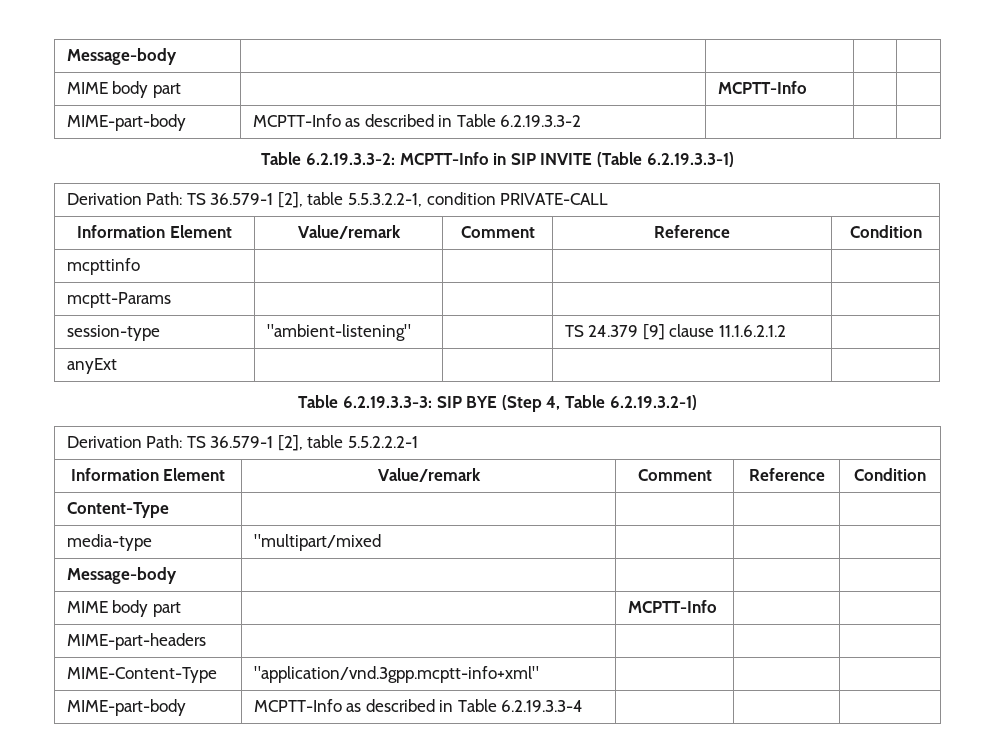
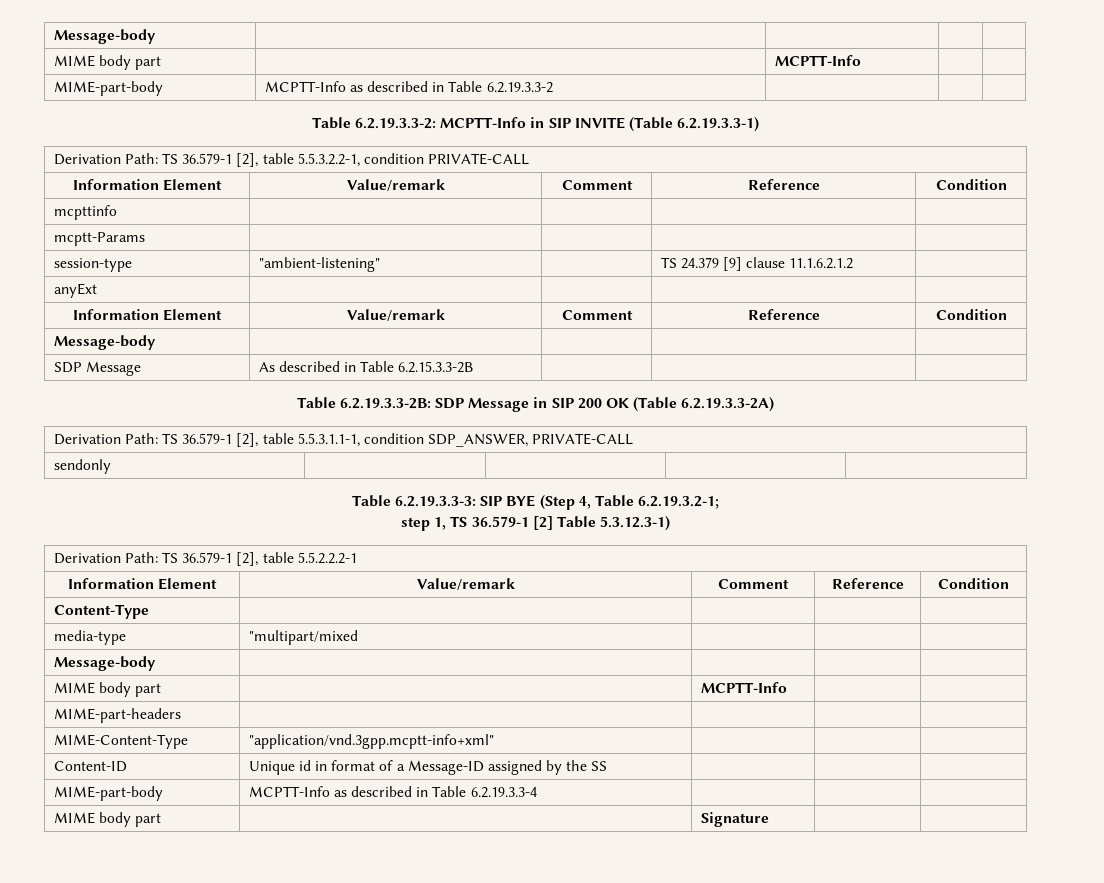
  anyExt | | | |
+ Information Element | Value/remark | Comment | Reference | Condition
+ Message-body | | | |
+ SDP Message | As described in Table 6.2.15.3.3-2B | | |
+ Table 6.2.19.3.3-2B: SDP Message in SIP 200 OK (Table 6.2.19.3.3-2A)
+ Derivation Path: TS 36.579-1 [2], table 5.5.3.1.1-1, condition SDP_ANSWER, PRIVATE-CALL
+ sendonly | | | |
- Table 6.2.19.3.3-3: SIP BYE (Step 4, Table 6.2.19.3.2-1)
+ Table 6.2.19.3.3-3: SIP BYE (Step 4, Table 6.2.19.3.2-1;
+ step 1, TS 36.579-1 [2] Table 5.3.12.3-1)
+ Content-ID | Unique id in format of a Message-ID assigned by the SS | | |
+ MIME body part | | Signature | |

